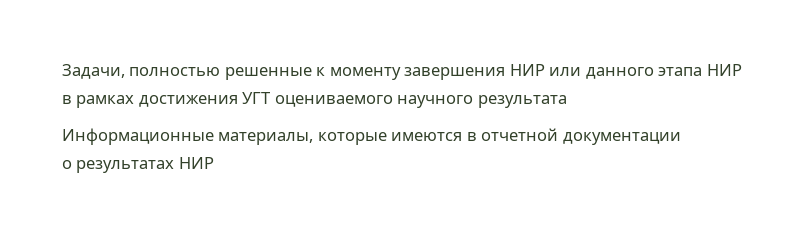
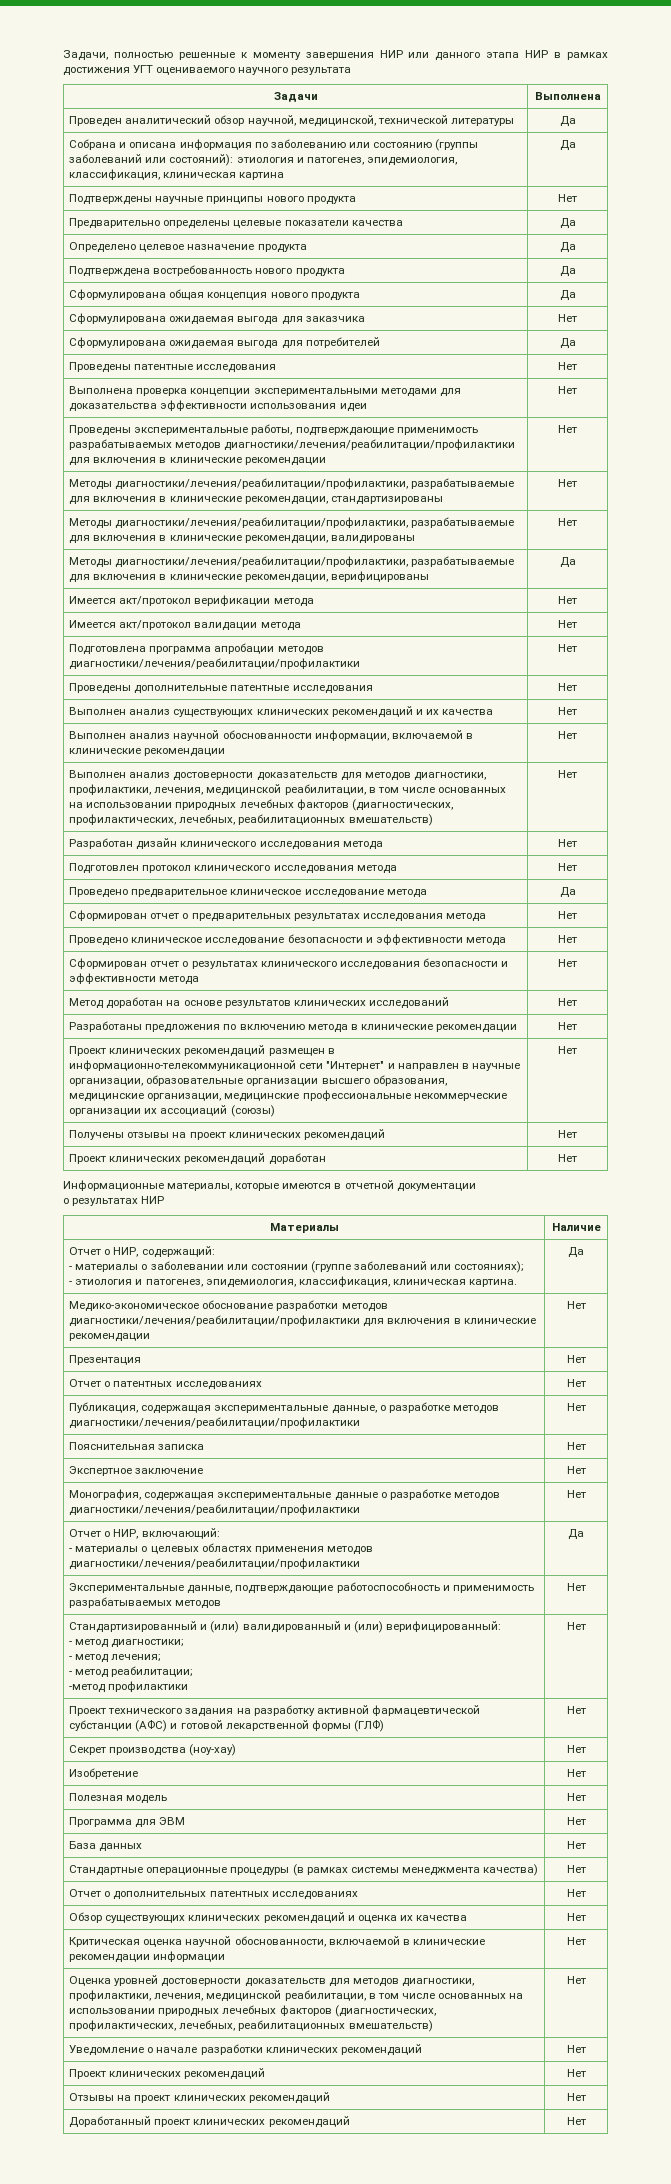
+ Задачи | Выполнена
+ Проведен аналитический обзор научной, медицинской, технической литературы | Да
+ Собрана и описана информация по заболеванию или состоянию (группы заболеваний или состояний): этиология и патогенез, эпидемиология, классификация, клиническая картина | Да
+ Подтверждены научные принципы нового продукта | Нет
+ Предварительно определены целевые показатели качества | Да
+ Определено целевое назначение продукта | Да
+ Подтверждена востребованность нового продукта | Да
+ Сформулирована общая концепция нового продукта | Да
+ Сформулирована ожидаемая выгода для заказчика | Нет
+ Сформулирована ожидаемая выгода для потребителей | Да
+ Проведены патентные исследования | Нет
+ Выполнена проверка концепции экспериментальными методами для доказательства эффективности использования идеи | Нет
+ Проведены экспериментальные работы, подтверждающие применимость разрабатываемых методов диагностики/лечения/реабилитации/профилактики для включения в клинические рекомендации | Нет
+ Методы диагностики/лечения/реабилитации/профилактики, разрабатываемые для включения в клинические рекомендации, стандартизированы | Нет
+ Методы диагностики/лечения/реабилитации/профилактики, разрабатываемые для включения в клинические рекомендации, валидированы | Нет
+ Методы диагностики/лечения/реабилитации/профилактики, разрабатываемые для включения в клинические рекомендации, верифицированы | Да
+ Имеется акт/протокол верификации метода | Нет
+ Имеется акт/протокол валидации метода | Нет
+ Подготовлена программа апробации методов диагностики/лечения/реабилитации/профилактики | Нет
+ Проведены дополнительные патентные исследования | Нет
+ Выполнен анализ существующих клинических рекомендаций и их качества | Нет
+ Выполнен анализ научной обоснованности информации, включаемой в клинические рекомендации | Нет
+ Выполнен анализ достоверности доказательств для методов диагностики, профилактики, лечения, медицинской реабилитации, в том числе основанных на использовании природных лечебных факторов (диагностических, профилактических, лечебных, реабилитационных вмешательств) | Нет
+ Разработан дизайн клинического исследования метода | Нет
+ Подготовлен протокол клинического исследования метода | Нет
+ Проведено предварительное клиническое исследование метода | Да
+ Сформирован отчет о предварительных результатах исследования метода | Нет
+ Проведено клиническое исследование безопасности и эффективности метода | Нет
+ Сформирован отчет о результатах клинического исследования безопасности и эффективности метода | Нет
+ Метод доработан на основе результатов клинических исследований | Нет
+ Разработаны предложения по включению метода в клинические рекомендации | Нет
+ Проект клинических рекомендаций размещен в информационно-телекоммуникационной сети "Интернет" и направлен в научные организации, образовательные организации высшего образования, медицинские организации, медицинские профессиональные некоммерческие организации их ассоциаций (союзы) | Нет
+ Получены отзывы на проект клинических рекомендаций | Нет
+ Проект клинических рекомендаций доработан | Нет
+ Материалы | Наличие
+ Отчет о НИР, содержащий:
+ - материалы о заболевании или состоянии (группе заболеваний или состояниях);
+ - этиология и патогенез, эпидемиология, классификация, клиническая картина. | Да
+ Медико-экономическое обоснование разработки методов диагностики/лечения/реабилитации/профилактики для включения в клинические рекомендации | Нет
+ Презентация | Нет
+ Отчет о патентных исследованиях | Нет
+ Публикация, содержащая экспериментальные данные, о разработке методов диагностики/лечения/реабилитации/профилактики | Нет
+ Пояснительная записка | Нет
+ Экспертное заключение | Нет
+ Монография, содержащая экспериментальные данные о разработке методов диагностики/лечения/реабилитации/профилактики | Нет
+ Отчет о НИР, включающий:
+ - материалы о целевых областях применения методов диагностики/лечения/реабилитации/профилактики | Да
+ Экспериментальные данные, подтверждающие работоспособность и применимость разрабатываемых методов | Нет
+ Стандартизированный и (или) валидированный и (или) верифицированный:
+ - метод диагностики;
+ - метод лечения;
+ - метод реабилитации;
+ -метод профилактики | Нет
+ Проект технического задания на разработку активной фармацевтической субстанции (АФС) и готовой лекарственной формы (ГЛФ) | Нет
+ Секрет производства (ноу-хау) | Нет
+ Изобретение | Нет
+ Полезная модель | Нет
+ Программа для ЭВМ | Нет
+ База данных | Нет
+ Стандартные операционные процедуры (в рамках системы менеджмента качества) | Нет
+ Отчет о дополнительных патентных исследованиях | Нет
+ Обзор существующих клинических рекомендаций и оценка их качества | Нет
+ Критическая оценка научной обоснованности, включаемой в клинические рекомендации информации | Нет
+ Оценка уровней достоверности доказательств для методов диагностики, профилактики, лечения, медицинской реабилитации, в том числе основанных на использовании природных лечебных факторов (диагностических, профилактических, лечебных, реабилитационных вмешательств) | Нет
+ Уведомление о начале разработки клинических рекомендаций | Нет
+ Проект клинических рекомендаций | Нет
+ Отзывы на проект клинических рекомендаций | Нет
+ Доработанный проект клинических рекомендаций | Нет

